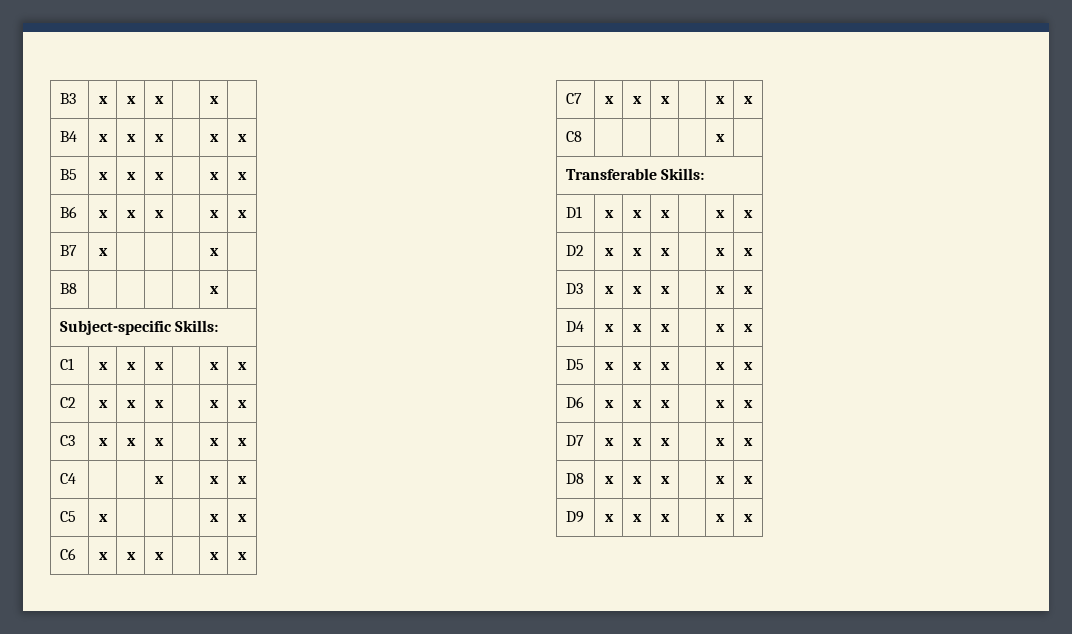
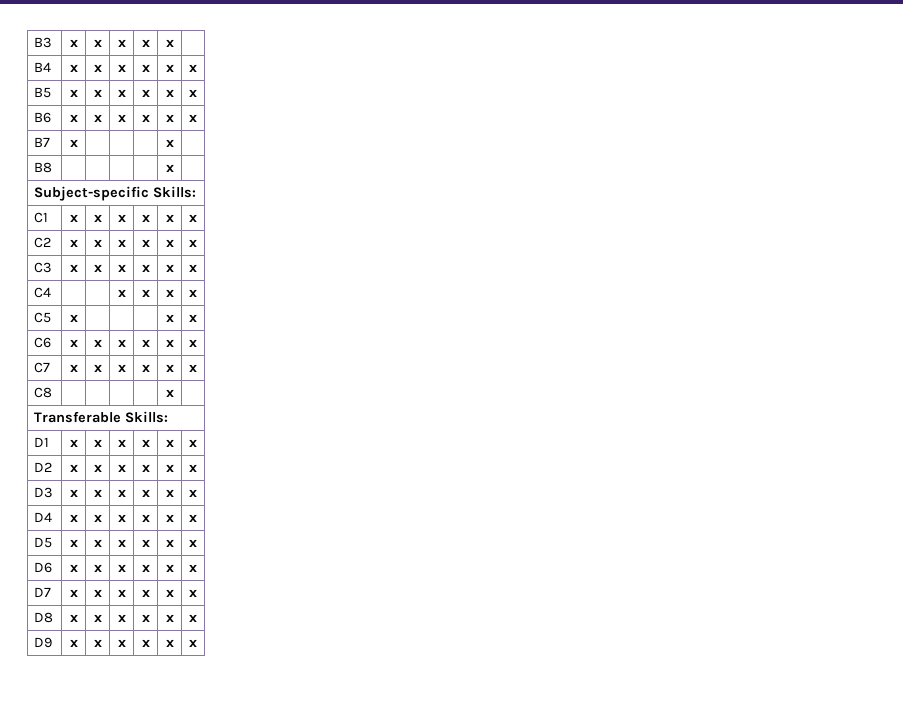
- B3 | x | x | x | | x |
+ B3 | x | x | x | x | x |
- B4 | x | x | x | | x | x
+ B4 | x | x | x | x | x | x
- B5 | x | x | x | | x | x
+ B5 | x | x | x | x | x | x
- B6 | x | x | x | | x | x
+ B6 | x | x | x | x | x | x
- C1 | x | x | x | | x | x
+ C1 | x | x | x | x | x | x
- C2 | x | x | x | | x | x
+ C2 | x | x | x | x | x | x
- C3 | x | x | x | | x | x
+ C3 | x | x | x | x | x | x
- C4 | | | x | | x | x
+ C4 | | | x | x | x | x
- C6 | x | x | x | | x | x
+ C6 | x | x | x | x | x | x
- C7 | x | x | x | | x | x
+ C7 | x | x | x | x | x | x
- D1 | x | x | x | | x | x
+ D1 | x | x | x | x | x | x
- D2 | x | x | x | | x | x
+ D2 | x | x | x | x | x | x
- D3 | x | x | x | | x | x
+ D3 | x | x | x | x | x | x
- D4 | x | x | x | | x | x
+ D4 | x | x | x | x | x | x
- D5 | x | x | x | | x | x
+ D5 | x | x | x | x | x | x
- D6 | x | x | x | | x | x
+ D6 | x | x | x | x | x | x
- D7 | x | x | x | | x | x
+ D7 | x | x | x | x | x | x
- D8 | x | x | x | | x | x
+ D8 | x | x | x | x | x | x
- D9 | x | x | x | | x | x
+ D9 | x | x | x | x | x | x

